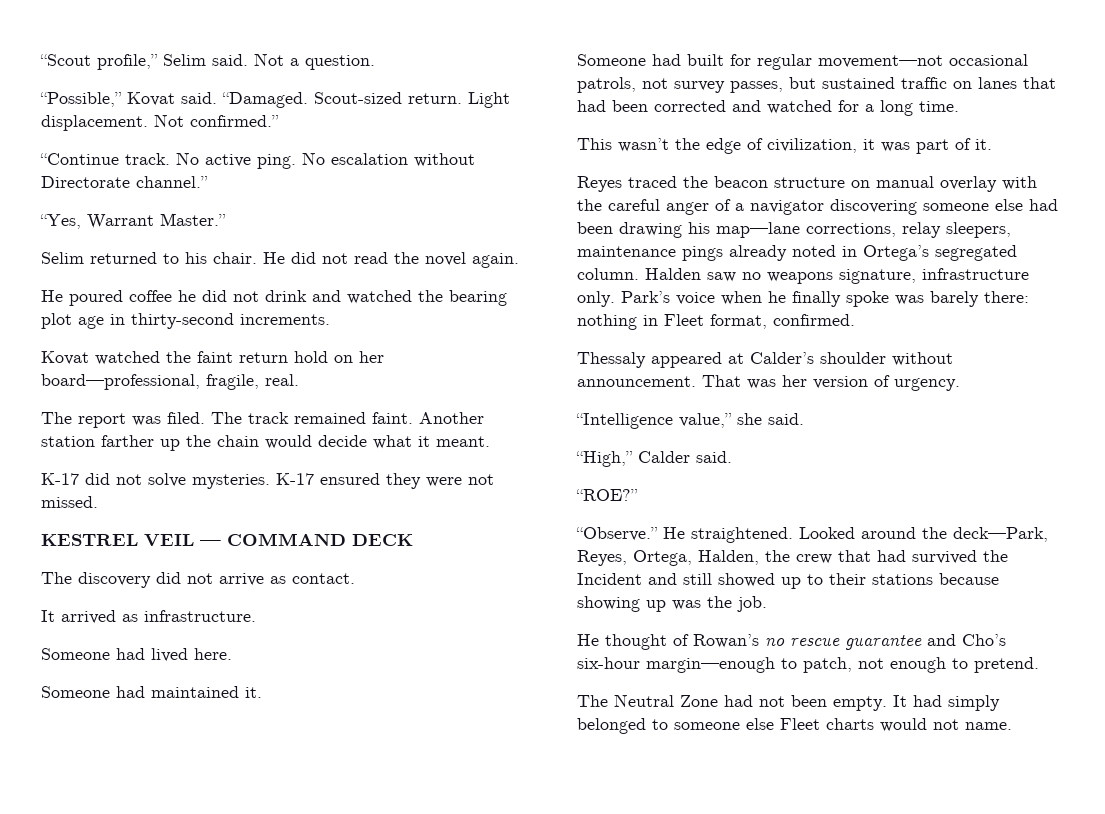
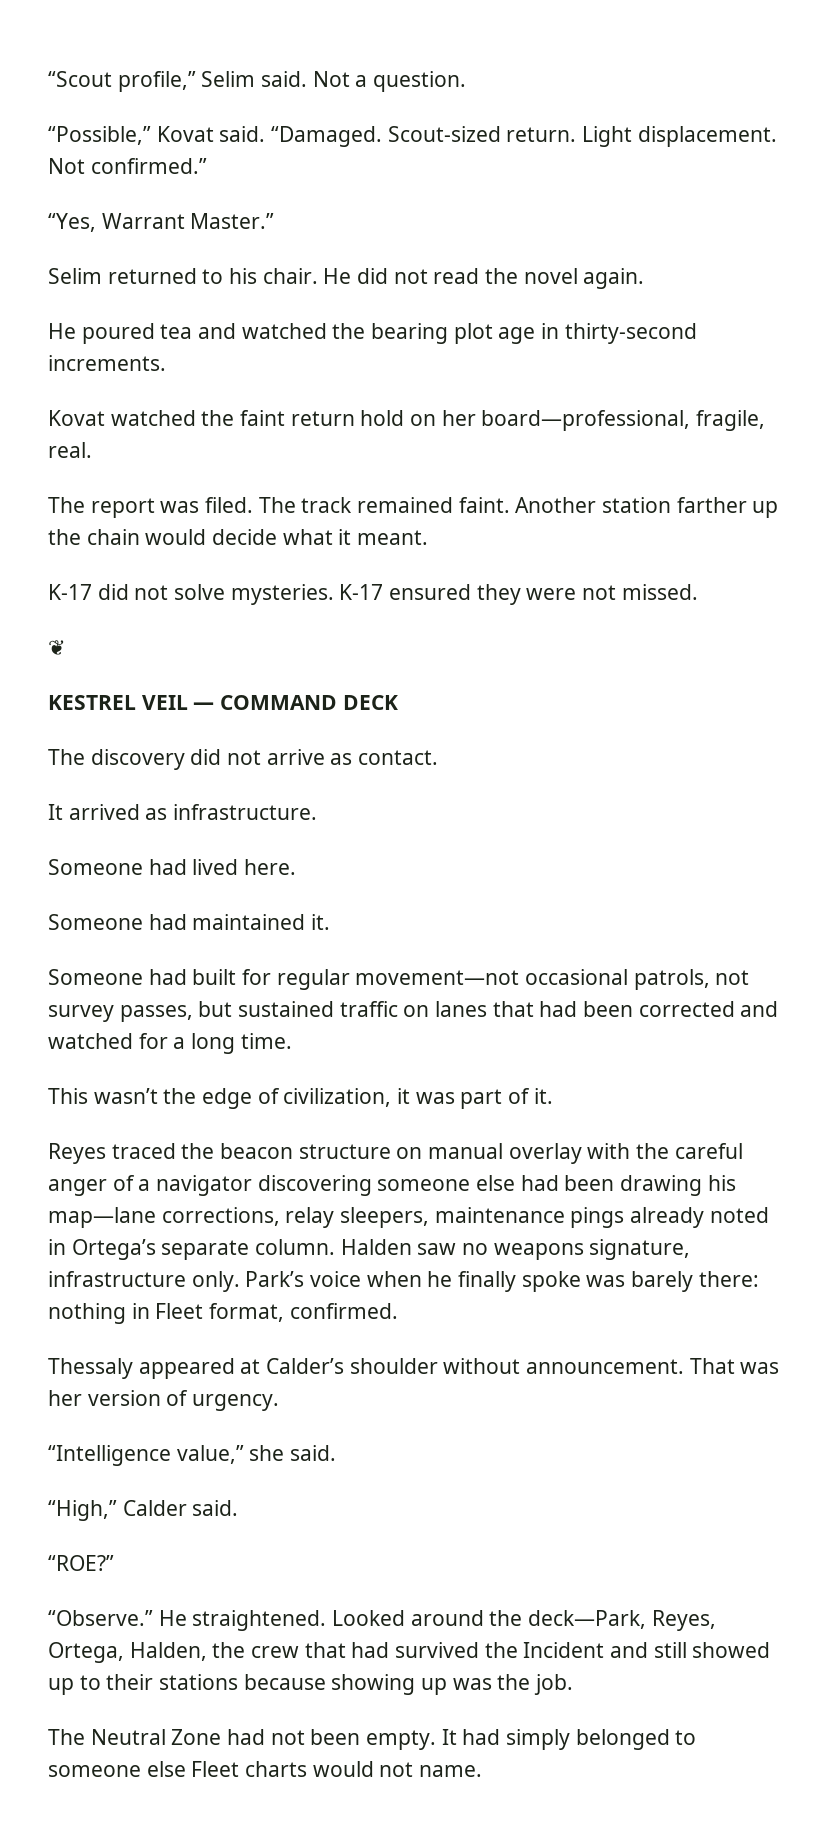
- “Continue track. No active ping. No escalation without Directorate channel.”
- He poured coffee he did not drink and watched the bearing plot age in thirty-second increments.
+ He poured tea and watched the bearing plot age in thirty-second increments.
+ ❦
- Reyes traced the beacon structure on manual overlay with the careful anger of a navigator discovering someone else had been drawing his map—lane corrections, relay sleepers, maintenance pings already noted in Ortega’s segregated column.
+ Reyes traced the beacon structure on manual overlay with the careful anger of a navigator discovering someone else had been drawing his map—lane corrections, relay sleepers, maintenance pings already noted in Ortega’s separate column.
- He thought of Rowan’s no rescue guarantee and Cho’s six-hour margin—enough to patch, not enough to pretend.

